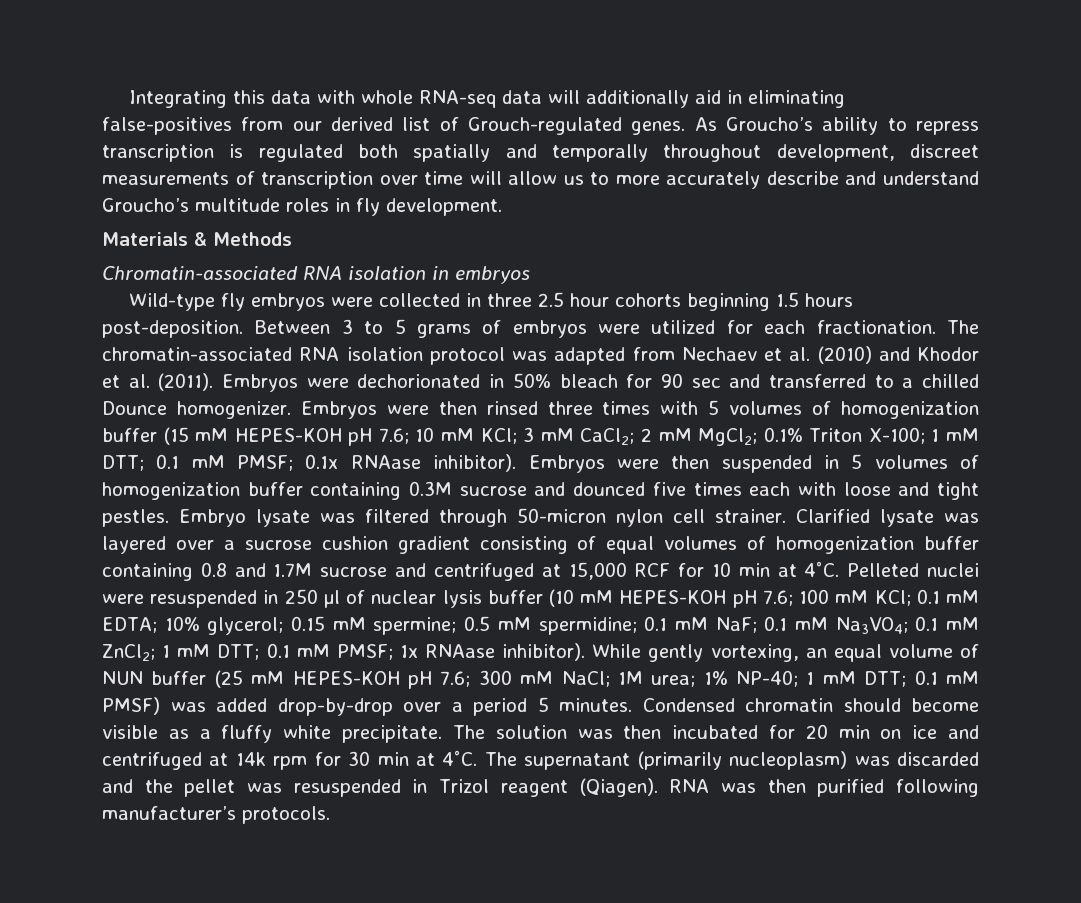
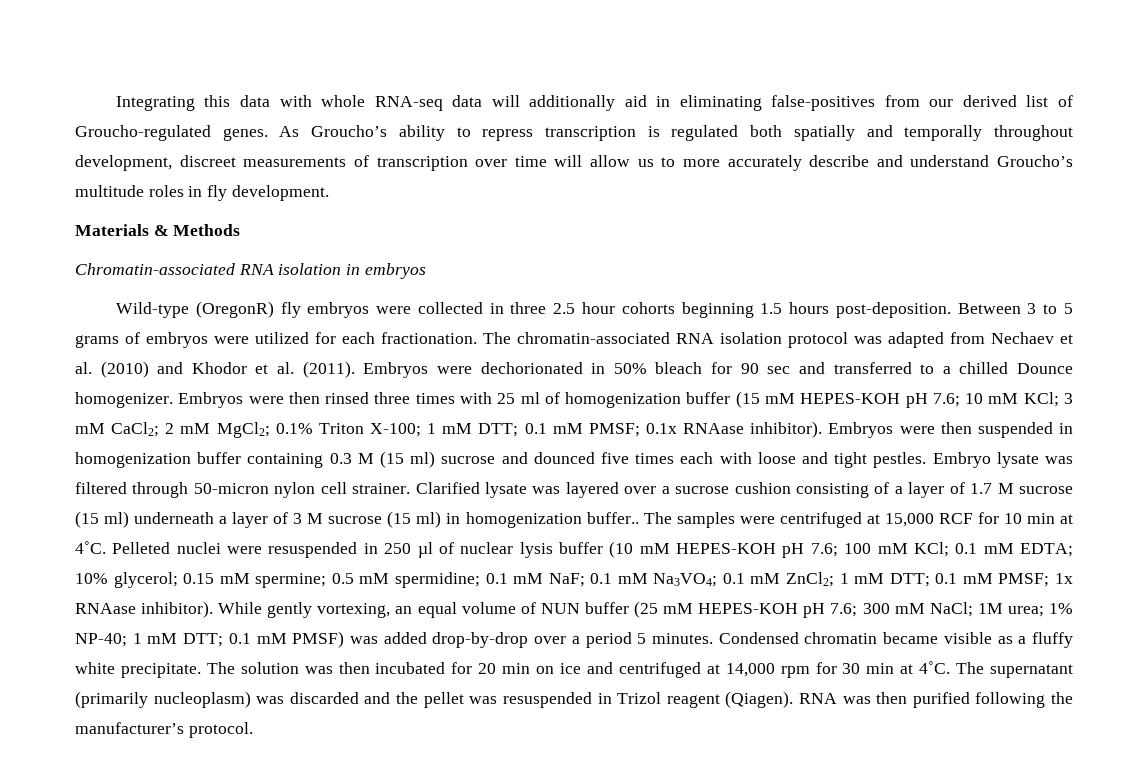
- Integrating this data with whole RNA-seq data will additionally aid in eliminating false-positives from our derived list of Grouch-regulated genes.
+ Integrating this data with whole RNA-seq data will additionally aid in eliminating false-positives from our derived list of Groucho-regulated genes.
- Wild-type fly embryos were collected in three 2.5 hour cohorts beginning 1.5 hours post-deposition.
+ Wild-type (OregonR) fly embryos were collected in three 2.5 hour cohorts beginning 1.5 hours post-deposition.
- Embryos were then rinsed three times with 5 volumes of homogenization buffer (15 mM HEPES-KOH pH 7.6; 10 mM KCl; 3 mM CaCl2; 2 mM MgCl2; 0.1% Triton X-100; 1 mM DTT; 0.1 mM PMSF; 0.1x RNAase inhibitor).
+ Embryos were then rinsed three times with 25 ml of homogenization buffer (15 mM HEPES-KOH pH 7.6; 10 mM KCl; 3 mM CaCl2; 2 mM MgCl2; 0.1% Triton X-100; 1 mM DTT; 0.1 mM PMSF; 0.1x RNAase inhibitor).
- Embryos were then suspended in 5 volumes of homogenization buffer containing 0.3M sucrose and dounced five times each with loose and tight pestles.
+ Embryos were then suspended in homogenization buffer containing 0.3 M (15 ml) sucrose and dounced five times each with loose and tight pestles.
- Clarified lysate was layered over a sucrose cushion gradient consisting of equal volumes of homogenization buffer containing 0.8 and 1.7M sucrose and centrifuged at 15,000 RCF for 10 min at 4˚C.
+ Clarified lysate was layered over a sucrose cushion consisting of a layer of 1.7 M sucrose (15 ml) underneath a layer of 3 M sucrose (15 ml) in homogenization buffer.. The samples were centrifuged at 15,000 RCF for 10 min at 4˚C.
- Condensed chromatin should become visible as a fluffy white precipitate.
+ Condensed chromatin became visible as a fluffy white precipitate.
- The solution was then incubated for 20 min on ice and centrifuged at 14k rpm for 30 min at 4˚C.
+ The solution was then incubated for 20 min on ice and centrifuged at 14,000 rpm for 30 min at 4˚C.
- RNA was then purified following manufacturer’s protocols.
+ RNA was then purified following the manufacturer’s protocol.

